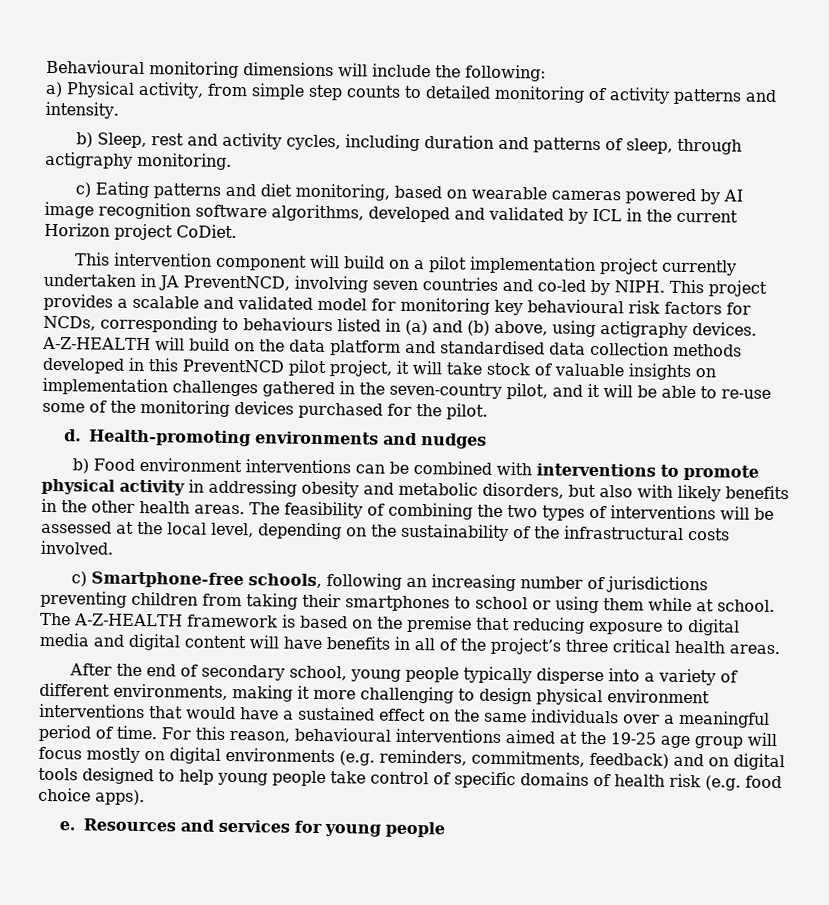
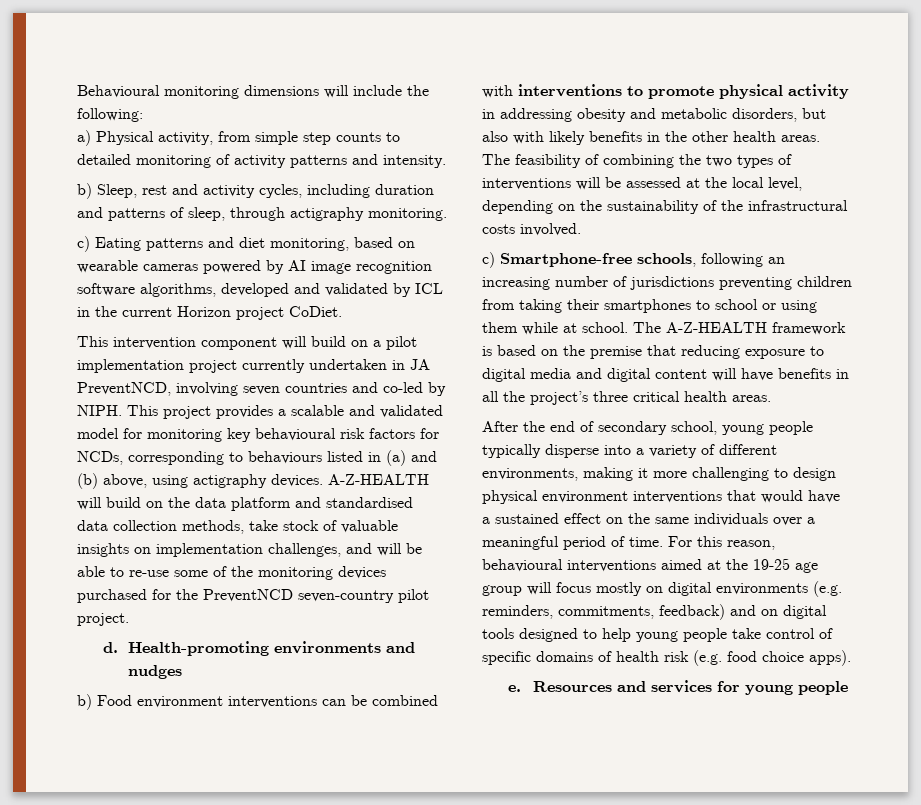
- A-Z-HEALTH will build on the data platform and standardised data collection methods developed in this PreventNCD pilot project, it will take stock of valuable insights on implementation challenges gathered in the seven-country pilot, and it will be able to re-use some of the monitoring devices purchased for the pilot.
+ A-Z-HEALTH will build on the data platform and standardised data collection methods, take stock of valuable insights on implementation challenges, and will be able to re-use some of the monitoring devices purchased for the PreventNCD seven-country pilot project.
- The A-Z-HEALTH framework is based on the premise that reducing exposure to digital media and digital content will have benefits in all of the project’s three critical health areas.
+ The A-Z-HEALTH framework is based on the premise that reducing exposure to digital media and digital content will have benefits in all the project’s three critical health areas.

